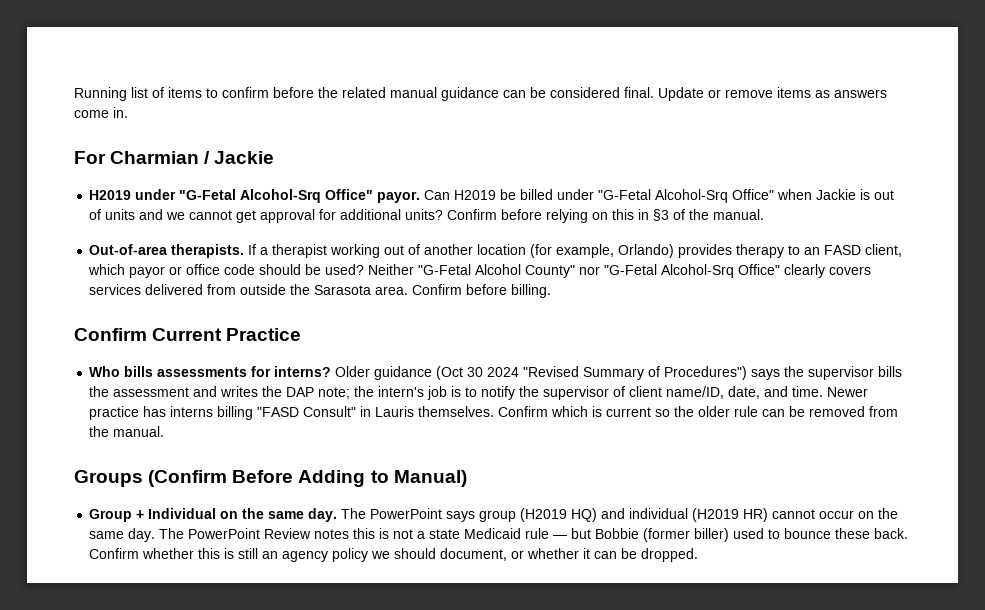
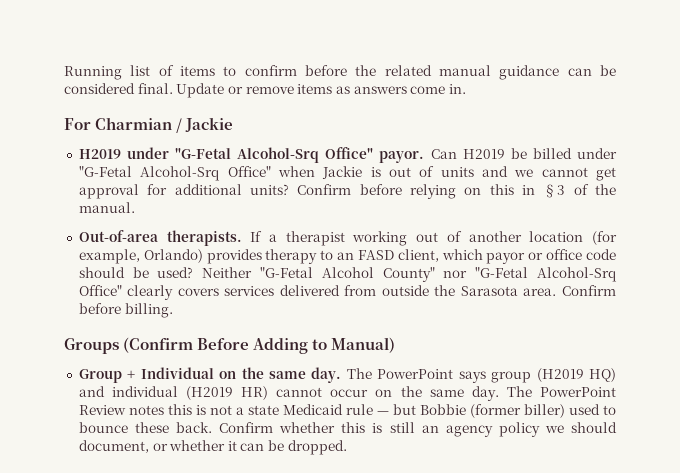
- Confirm Current Practice
- Who bills assessments for interns? Older guidance (Oct 30 2024 "Revised Summary of Procedures") says the supervisor bills the assessment and writes the DAP note; the intern's job is to notify the supervisor of client name/ID, date, and time. Newer practice has interns billing "FASD Consult" in Lauris themselves. Confirm which is current so the older rule can be removed from the manual.

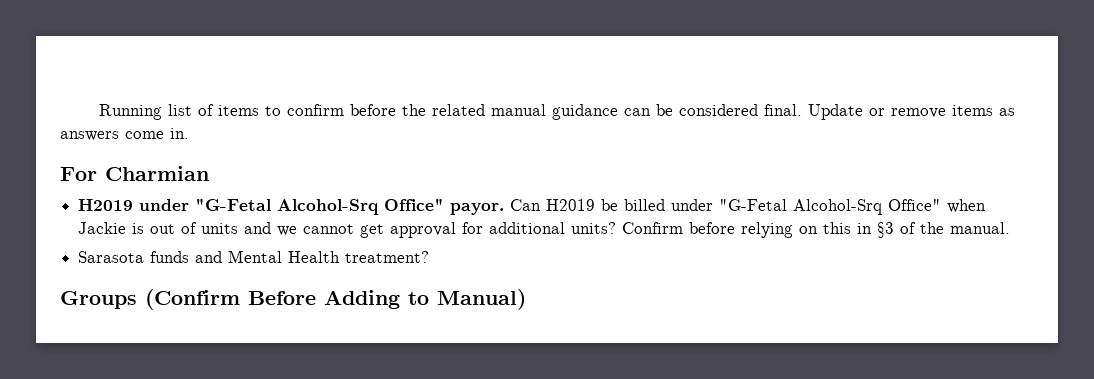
- For Charmian / Jackie
+ For Charmian
- Out-of-area therapists. If a therapist working out of another location (for example, Orlando) provides therapy to an FASD client, which payor or office code should be used? Neither "G-Fetal Alcohol County" nor "G-Fetal Alcohol-Srq Office" clearly covers services delivered from outside the Sarasota area. Confirm before billing.
+ Sarasota funds and Mental Health treatment?
- Group + Individual on the same day. The PowerPoint says group (H2019 HQ) and individual (H2019 HR) cannot occur on the same day. The PowerPoint Review notes this is not a state Medicaid rule — but Bobbie (former biller) used to bounce these back. Confirm whether this is still an agency policy we should document, or whether it can be dropped.

